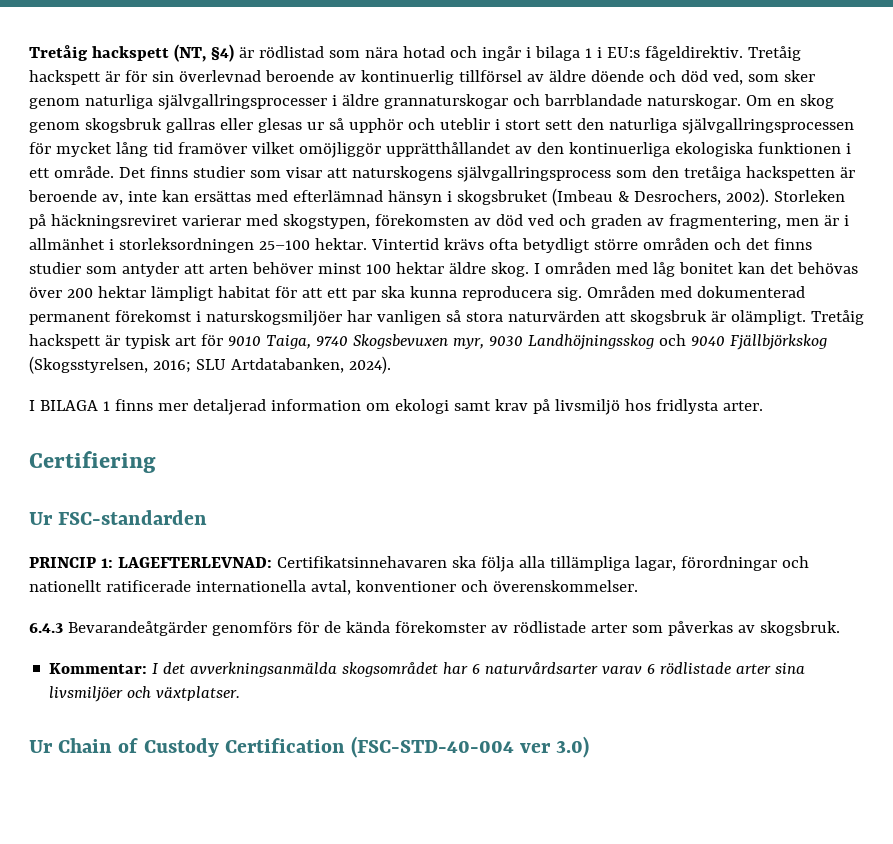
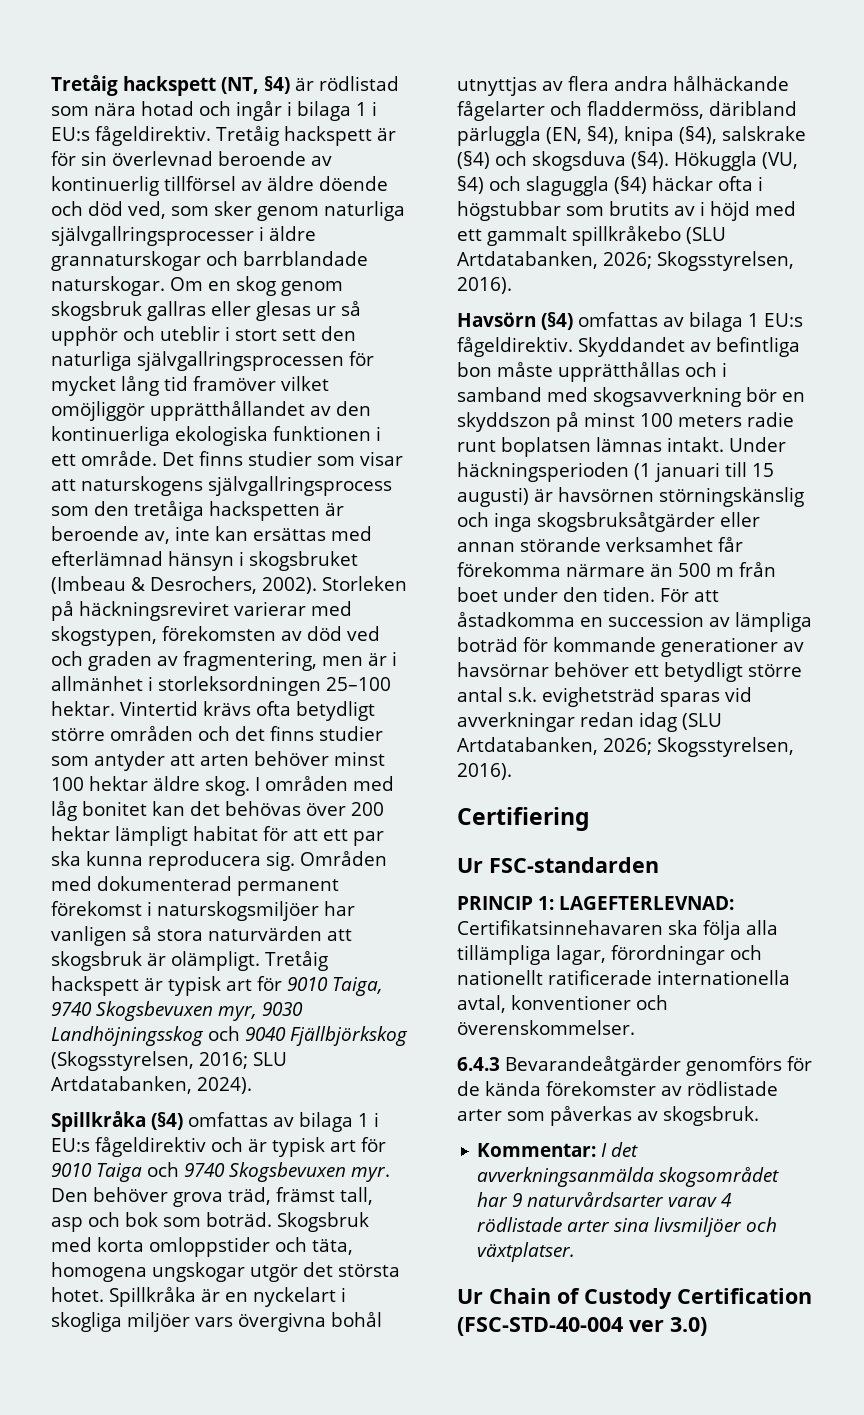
- I BILAGA 1 finns mer detaljerad information om ekologi samt krav på livsmiljö hos fridlysta arter.
+ Spillkråka (§4) omfattas av bilaga 1 i EU:s fågeldirektiv och är typisk art för 9010 Taiga och 9740 Skogsbevuxen myr. Den behöver grova träd, främst tall, asp och bok som boträd. Skogsbruk med korta omloppstider och täta, homogena ungskogar utgör det största hotet. Spillkråka är en nyckelart i skogliga miljöer vars övergivna bohål utnyttjas av flera andra hålhäckande fågelarter och fladdermöss, däribland pärluggla (EN, §4), knipa (§4), salskrake (§4) och skogsduva (§4). Hökuggla (VU, §4) och slaguggla (§4) häckar ofta i högstubbar som brutits av i höjd med ett gammalt spillkråkebo (SLU Artdatabanken, 2026; Skogsstyrelsen, 2016).
+ Havsörn (§4) omfattas av bilaga 1 EU:s fågeldirektiv. Skyddandet av befintliga bon måste upprätthållas och i samband med skogsavverkning bör en skyddszon på minst 100 meters radie runt boplatsen lämnas intakt. Under häckningsperioden (1 januari till 15 augusti) är havsörnen störningskänslig och inga skogsbruksåtgärder eller annan störande verksamhet får förekomma närmare än 500 m från boet under den tiden. För att åstadkomma en succession av lämpliga boträd för kommande generationer av havsörnar behöver ett betydligt större antal s.k. evighetsträd sparas vid avverkningar redan idag (SLU Artdatabanken, 2026; Skogsstyrelsen, 2016).
- Kommentar: I det avverkningsanmälda skogsområdet har 6 naturvårdsarter varav 6 rödlistade arter sina livsmiljöer och växtplatser.
+ Kommentar: I det avverkningsanmälda skogsområdet har 9 naturvårdsarter varav 4 rödlistade arter sina livsmiljöer och växtplatser.

